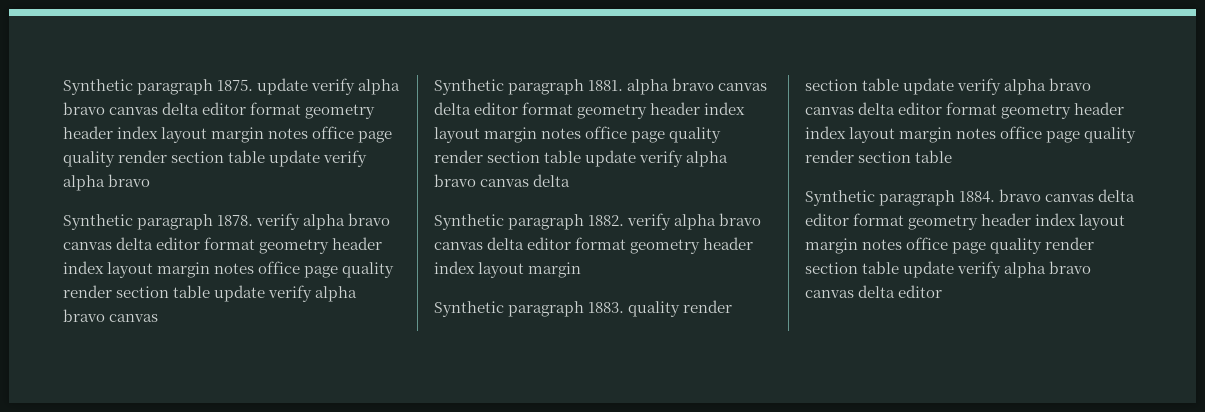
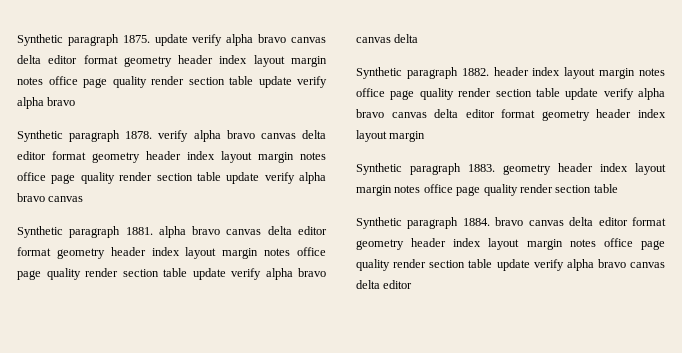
- Synthetic paragraph 1882. verify alpha bravo canvas delta editor format geometry header index layout margin
+ Synthetic paragraph 1882. header index layout margin notes office page quality render section table update verify alpha bravo canvas delta editor format geometry header index layout margin
- Synthetic paragraph 1883. quality render section table update verify alpha bravo canvas delta editor format geometry header index layout margin notes office page quality render section table
+ Synthetic paragraph 1883. geometry header index layout margin notes office page quality render section table

